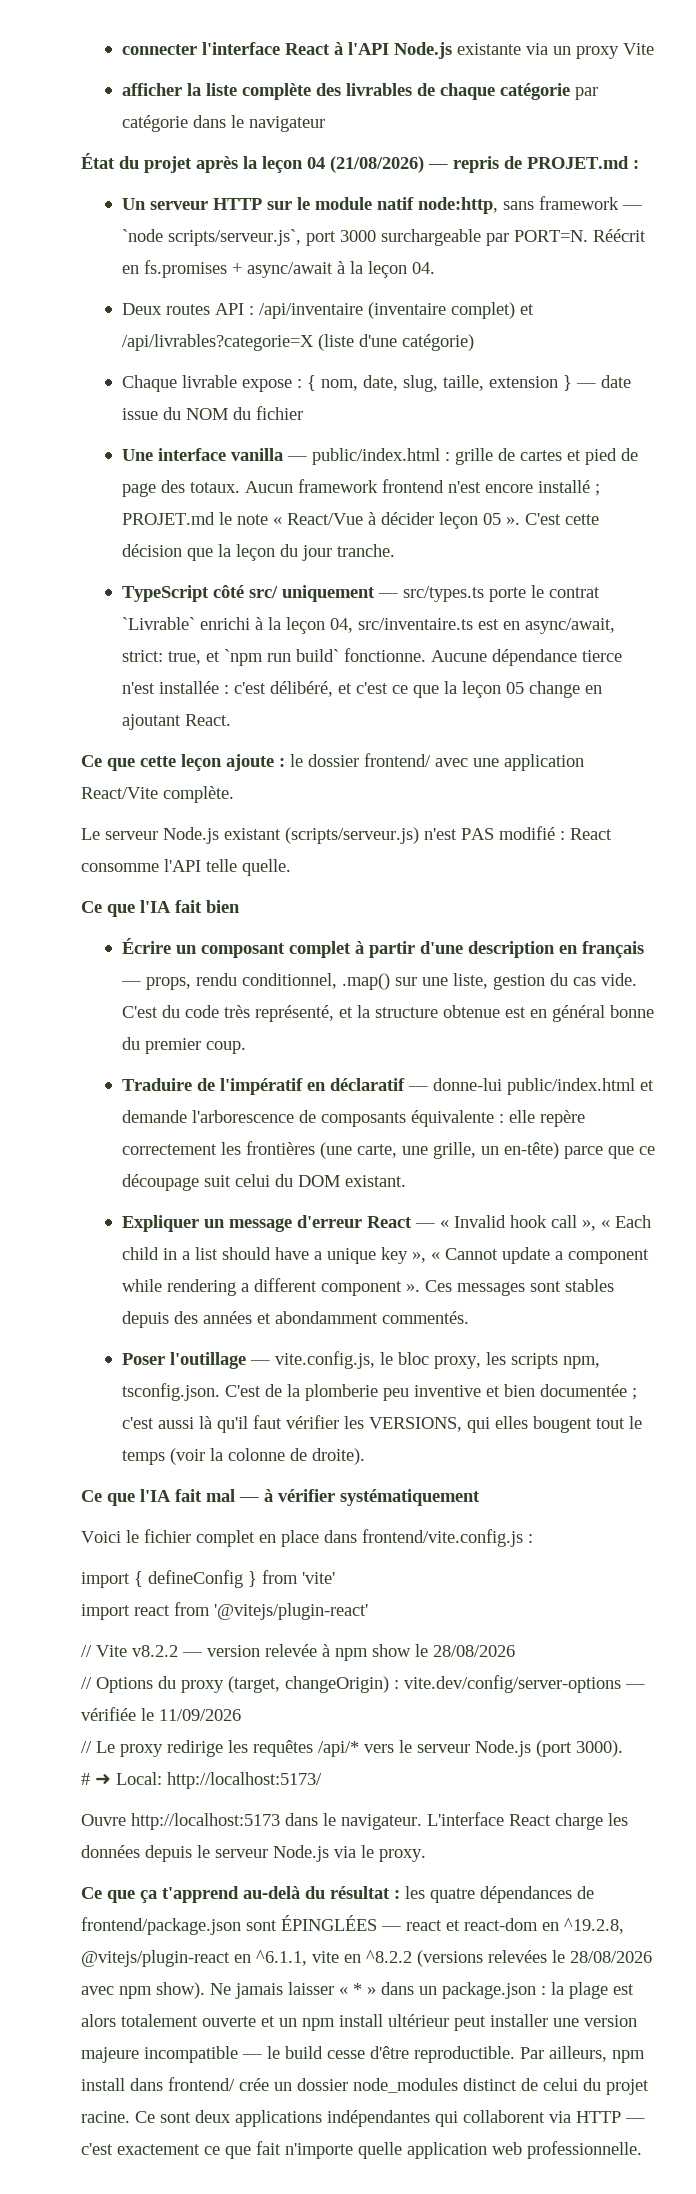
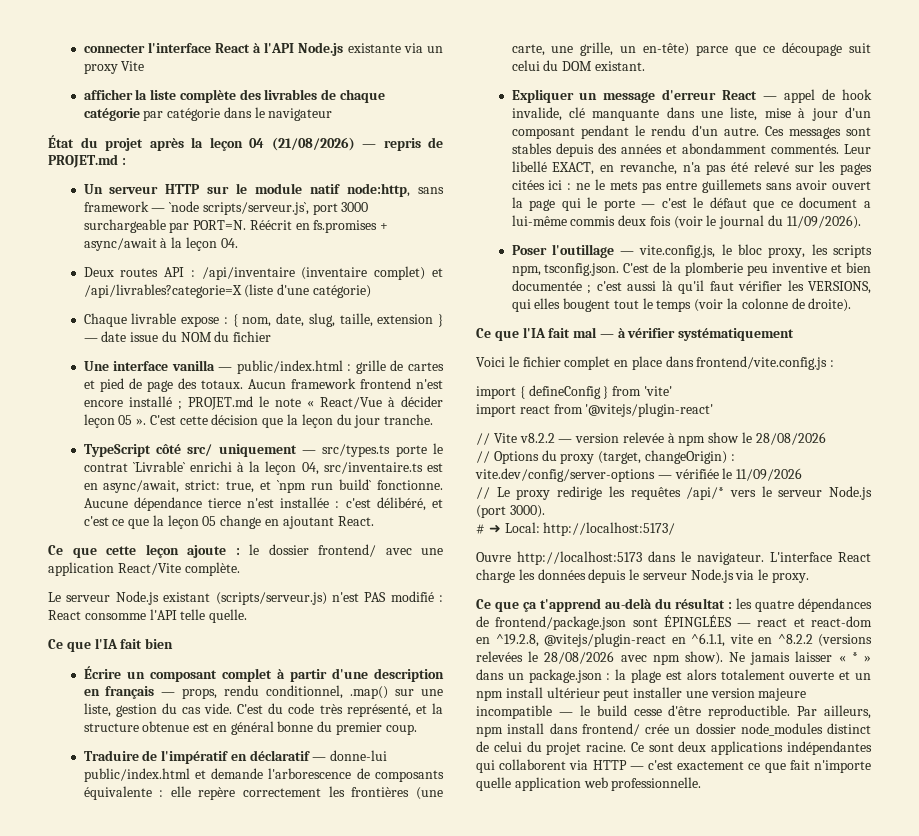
- Expliquer un message d'erreur React — « Invalid hook call », « Each child in a list should have a unique key », « Cannot update a component while rendering a different component ».
+ Expliquer un message d'erreur React — appel de hook invalide, clé manquante dans une liste, mise à jour d'un composant pendant le rendu d'un autre.
+ Leur libellé EXACT, en revanche, n'a pas été relevé sur les pages citées ici : ne le mets pas entre guillemets sans avoir ouvert la page qui le porte — c'est le défaut que ce document a lui-même commis deux fois (voir le journal du 11/09/2026).

